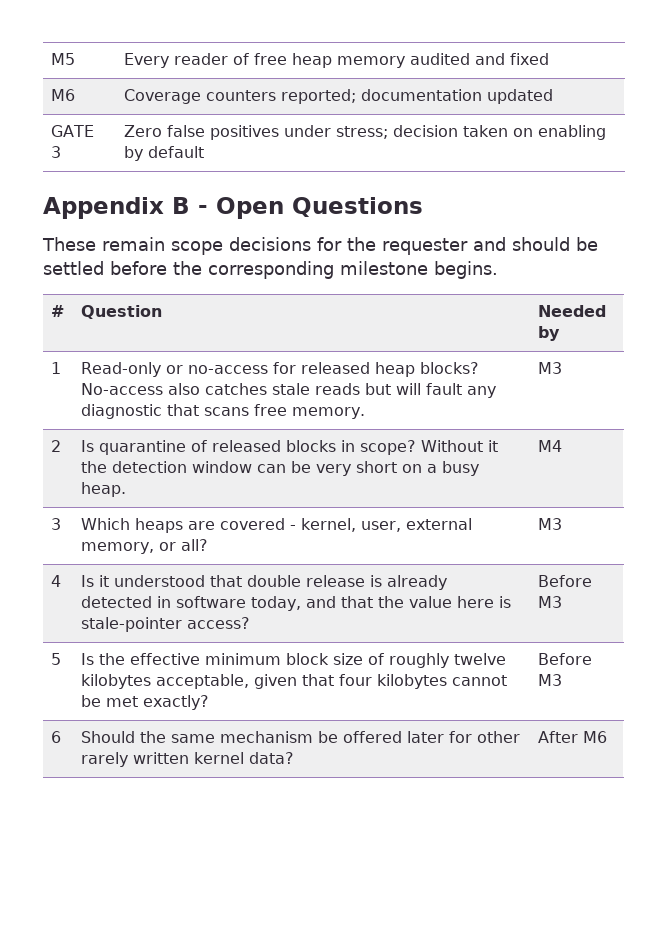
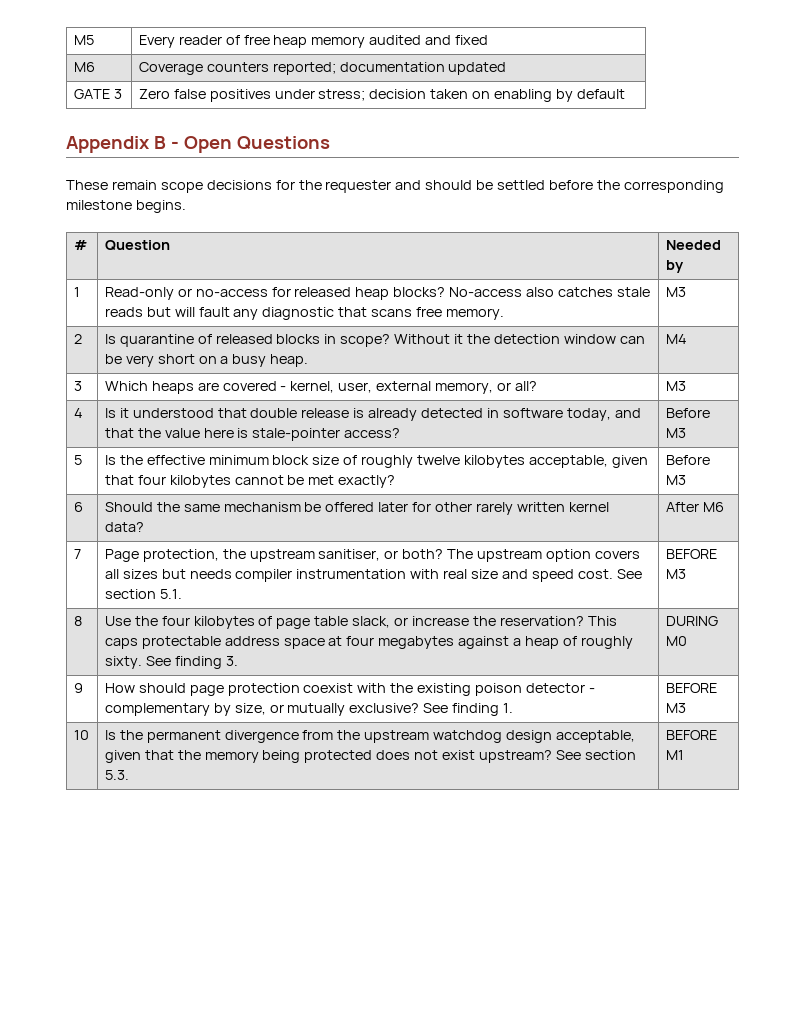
+ 7 | Page protection, the upstream sanitiser, or both? The upstream option covers all sizes but needs compiler instrumentation with real size and speed cost. See section 5.1. | BEFORE M3
+ 8 | Use the four kilobytes of page table slack, or increase the reservation? This caps protectable address space at four megabytes against a heap of roughly sixty. See finding 3. | DURING M0
+ 9 | How should page protection coexist with the existing poison detector - complementary by size, or mutually exclusive? See finding 1. | BEFORE M3
+ 10 | Is the permanent divergence from the upstream watchdog design acceptable, given that the memory being protected does not exist upstream? See section 5.3. | BEFORE M1

